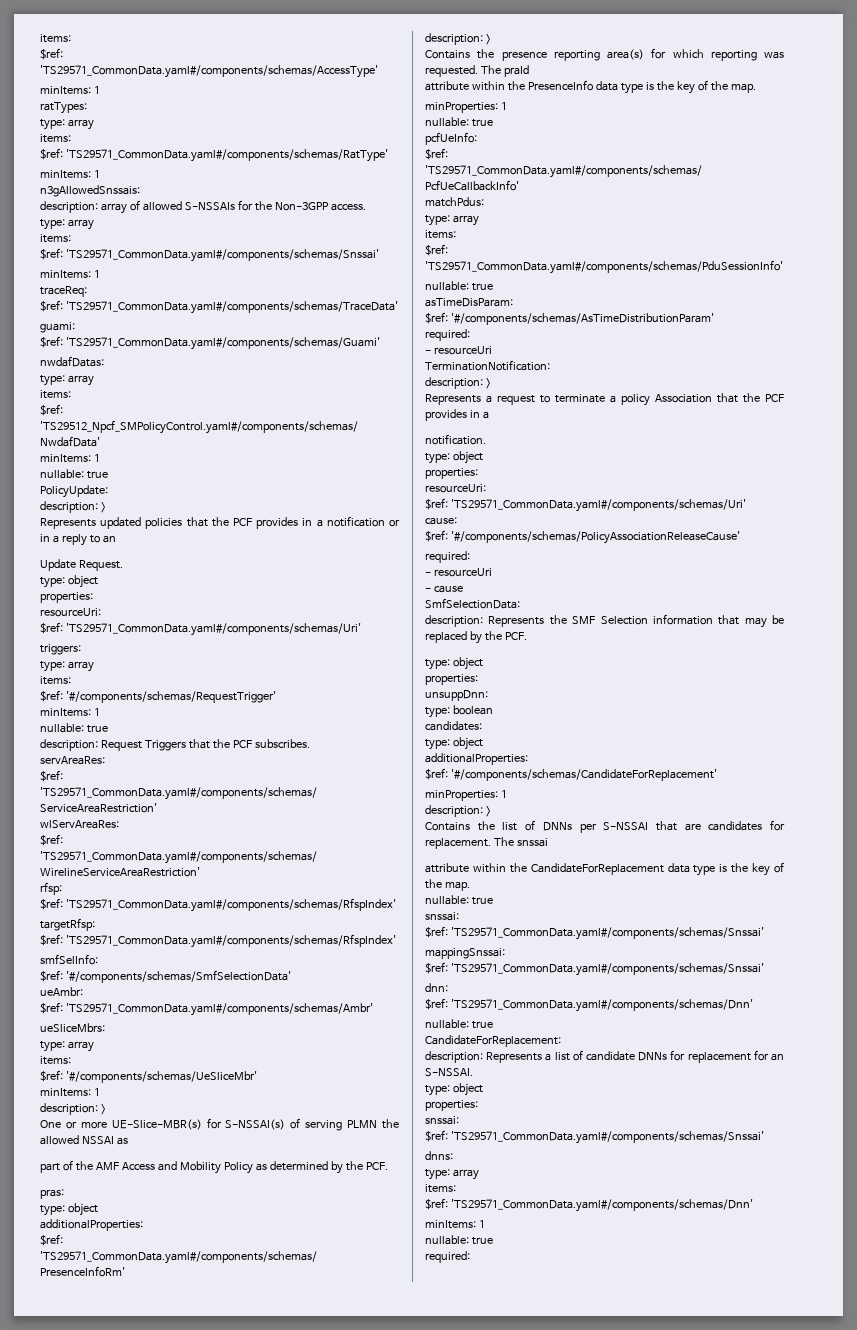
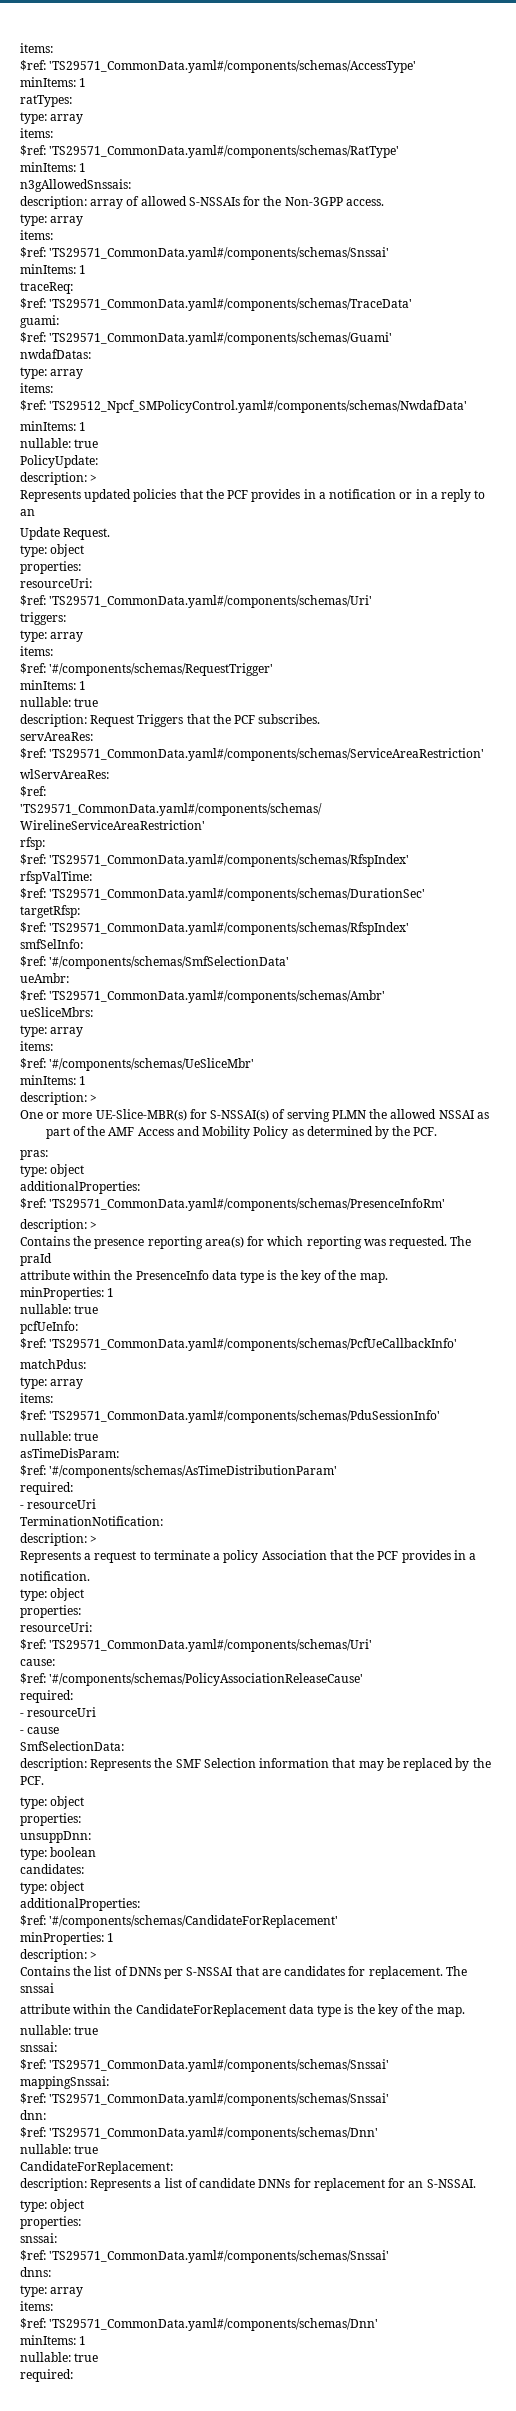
+ rfspValTime:
+ $ref: 'TS29571_CommonData.yaml#/components/schemas/DurationSec'

